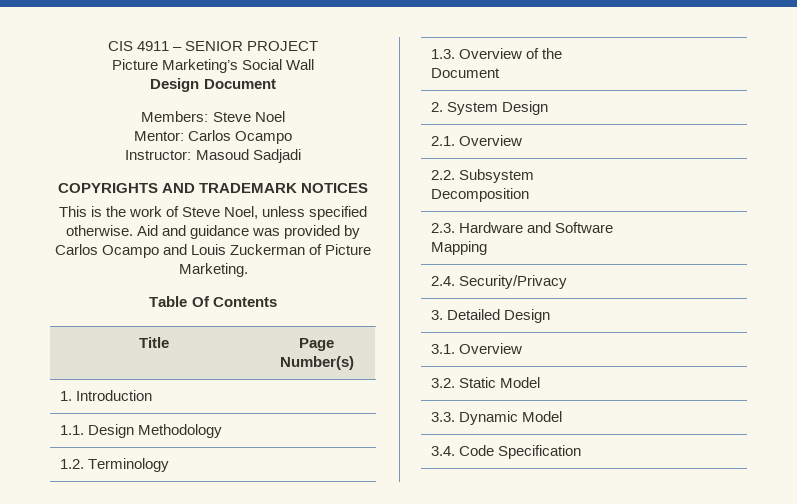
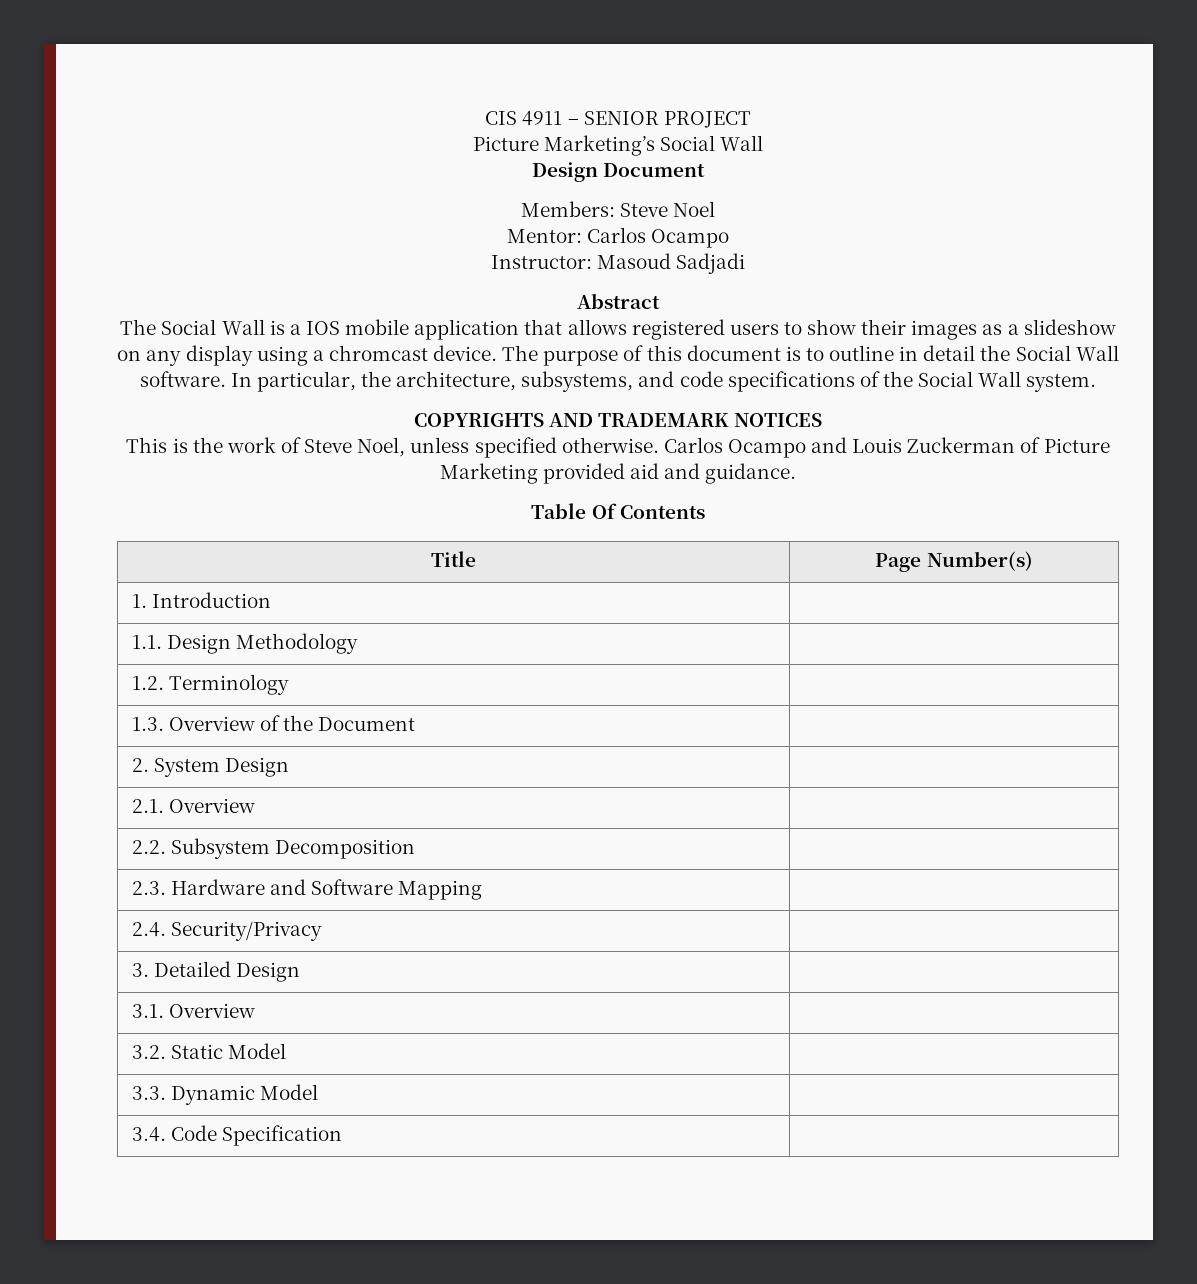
+ Abstract
+ The Social Wall is a IOS mobile application that allows registered users to show their images as a slideshow on any display using a chromcast device. The purpose of this document is to outline in detail the Social Wall software. In particular, the architecture, subsystems, and code specifications of the Social Wall system.
- Aid and guidance was provided by Carlos Ocampo and Louis Zuckerman of Picture Marketing.
+ Carlos Ocampo and Louis Zuckerman of Picture Marketing provided aid and guidance.

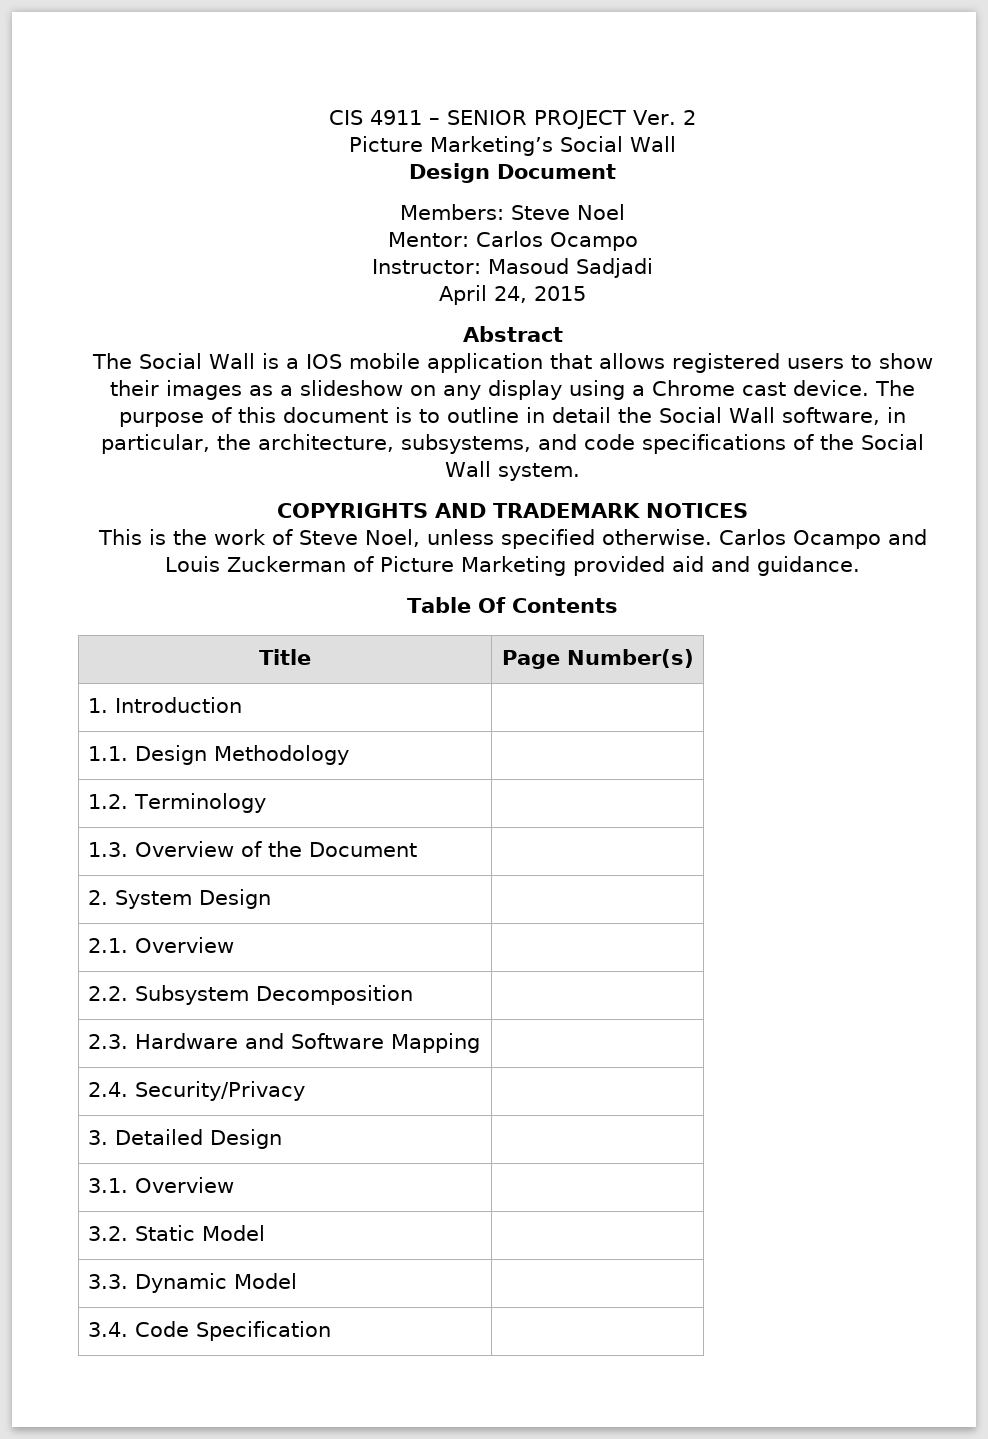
- CIS 4911 – SENIOR PROJECT
+ CIS 4911 – SENIOR PROJECT Ver. 2
+ April 24, 2015
- The Social Wall is a IOS mobile application that allows registered users to show their images as a slideshow on any display using a chromcast device.
+ The Social Wall is a IOS mobile application that allows registered users to show their images as a slideshow on any display using a Chrome cast device.
- The purpose of this document is to outline in detail the Social Wall software. In particular, the architecture, subsystems, and code specifications of the Social Wall system.
+ The purpose of this document is to outline in detail the Social Wall software, in particular, the architecture, subsystems, and code specifications of the Social Wall system.

